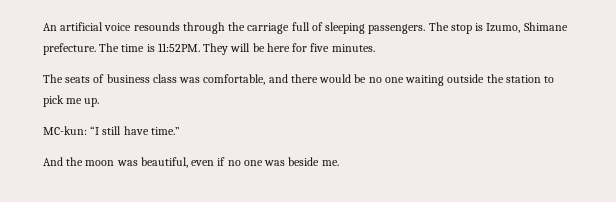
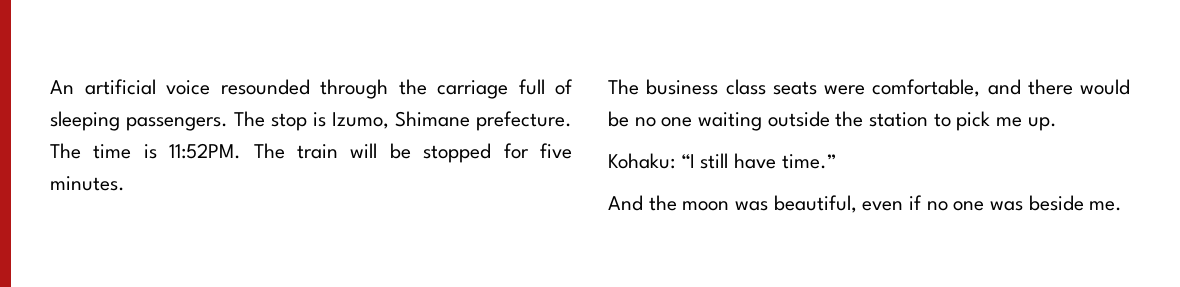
- An artificial voice resounds through the carriage full of sleeping passengers.
+ An artificial voice resounded through the carriage full of sleeping passengers.
- They will be here for five minutes.
+ The train will be stopped for five minutes.
- The seats of business class was comfortable, and there would be no one waiting outside the station to pick me up.
+ The business class seats were comfortable, and there would be no one waiting outside the station to pick me up.
- MC-kun: “I still have time.”
+ Kohaku: “I still have time.”

